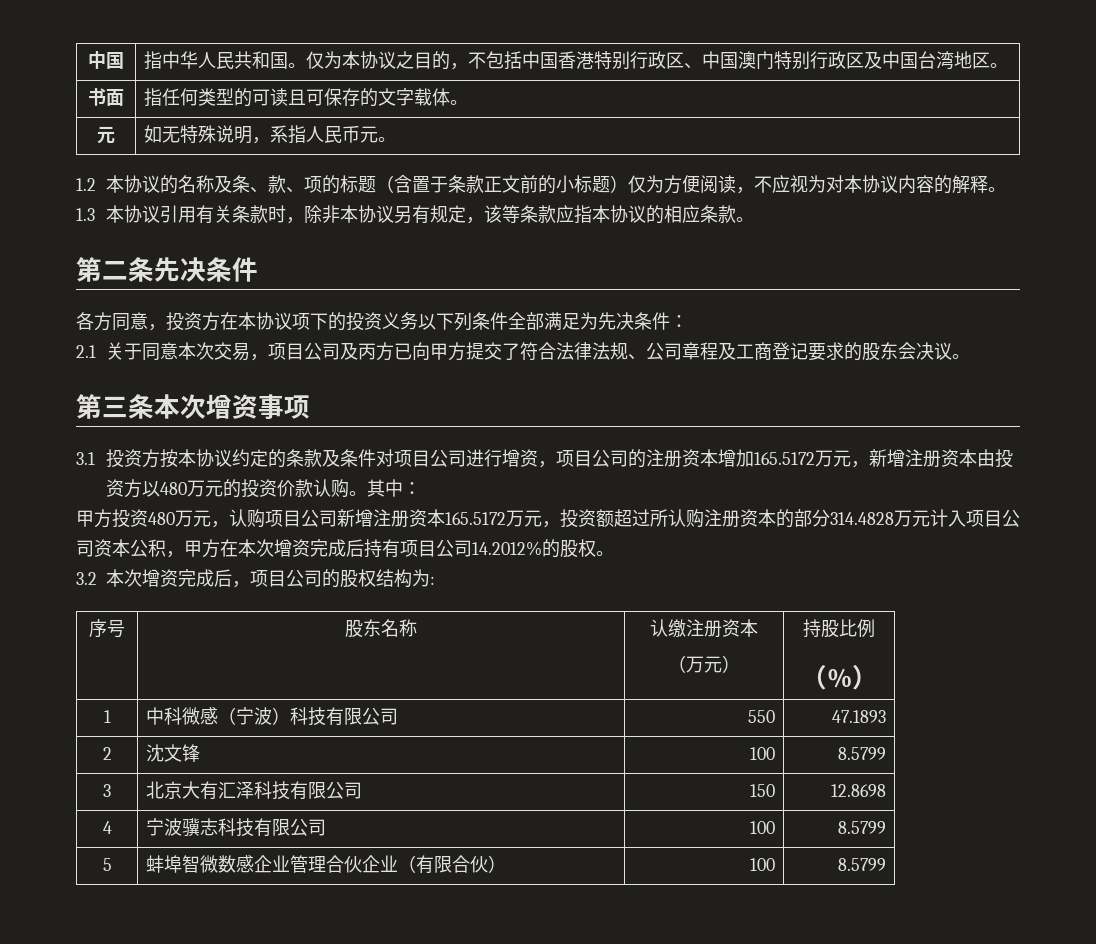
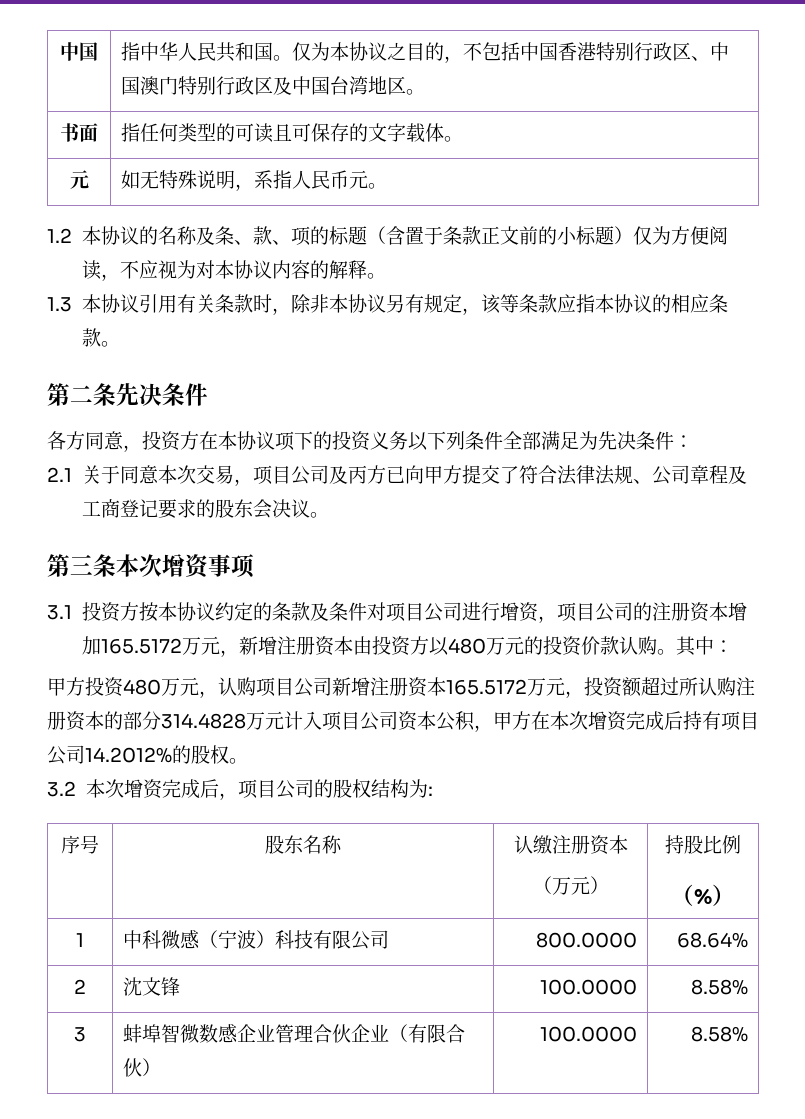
- 1 | 中科微感（宁波）科技有限公司 | 550 | 47.1893
+ 1 | 中科微感（宁波）科技有限公司 | 800.0000 | 68.64%
- 2 | 沈文锋 | 100 | 8.5799
+ 2 | 沈文锋 | 100.0000 | 8.58%
- 3 | 北京大有汇泽科技有限公司 | 150 | 12.8698
- 4 | 宁波骥志科技有限公司 | 100 | 8.5799
- 5 | 蚌埠智微数感企业管理合伙企业（有限合伙） | 100 | 8.5799
+ 3 | 蚌埠智微数感企业管理合伙企业（有限合伙） | 100.0000 | 8.58%

